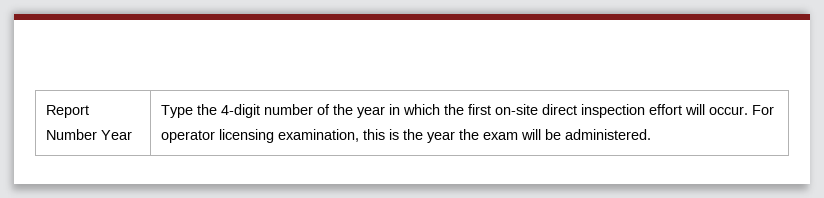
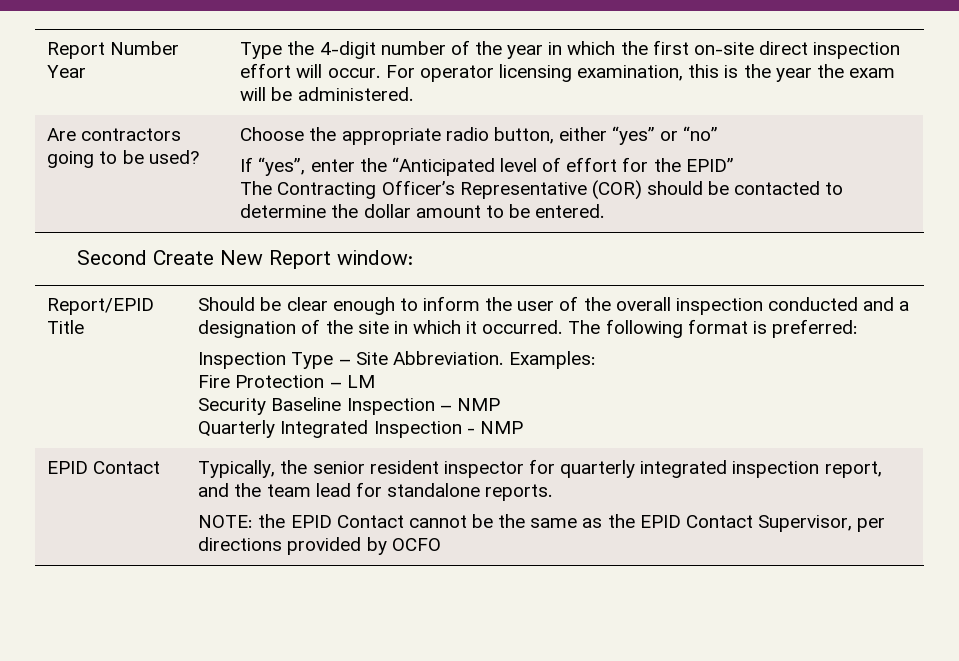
+ Are contractors going to be used? | Choose the appropriate radio button, either “yes” or “no”
+ If “yes”, enter the “Anticipated level of effort for the EPID”
+ The Contracting Officer’s Representative (COR) should be contacted to determine the dollar amount to be entered.
+ Second Create New Report window:
+ Report/EPID Title | Should be clear enough to inform the user of the overall inspection conducted and a designation of the site in which it occurred. The following format is preferred:
+ Inspection Type – Site Abbreviation. Examples:
+ Fire Protection – LM
+ Security Baseline Inspection – NMP
+ Quarterly Integrated Inspection - NMP
+ EPID Contact | Typically, the senior resident inspector for quarterly integrated inspection report, and the team lead for standalone reports.
+ NOTE: the EPID Contact cannot be the same as the EPID Contact Supervisor, per directions provided by OCFO

